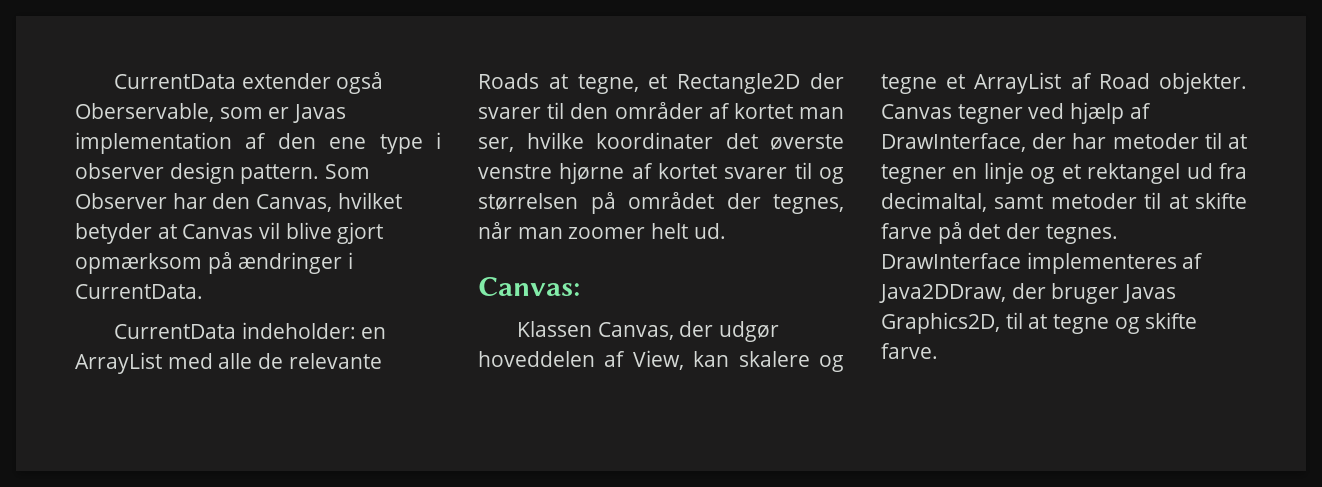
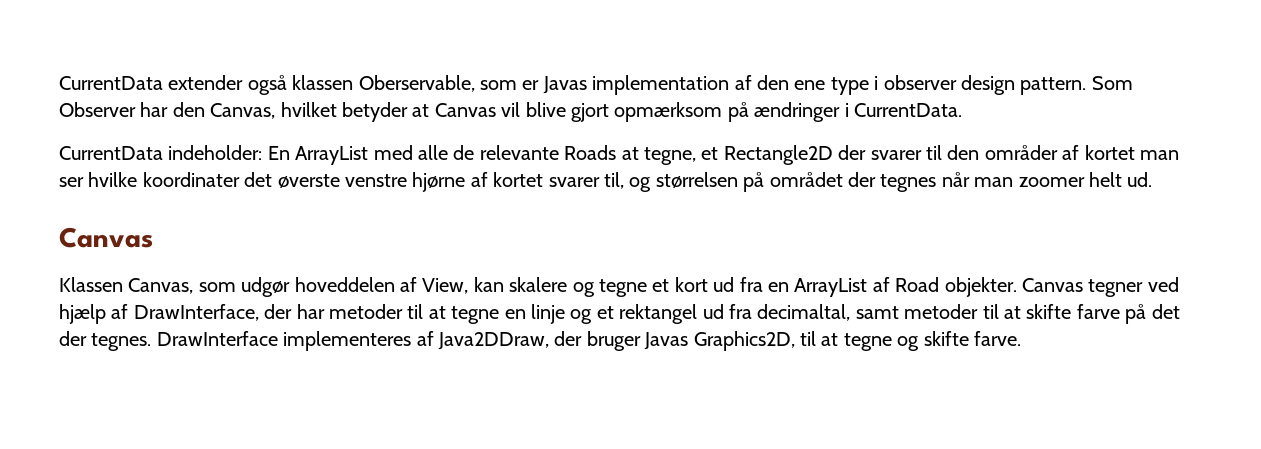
- CurrentData extender også Oberservable, som er Javas implementation af den ene type i observer design pattern.
+ CurrentData extender også klassen Oberservable, som er Javas implementation af den ene type i observer design pattern.
- CurrentData indeholder: en ArrayList med alle de relevante Roads at tegne, et Rectangle2D der svarer til den områder af kortet man ser, hvilke koordinater det øverste venstre hjørne af kortet svarer til og størrelsen på området der tegnes, når man zoomer helt ud.
- Canvas:
+ CurrentData indeholder: En ArrayList med alle de relevante Roads at tegne, et Rectangle2D der svarer til den områder af kortet man ser hvilke koordinater det øverste venstre hjørne af kortet svarer til, og størrelsen på området der tegnes når man zoomer helt ud.
+ Canvas
- Klassen Canvas, der udgør hoveddelen af View, kan skalere og tegne et ArrayList af Road objekter.
+ Klassen Canvas, som udgør hoveddelen af View, kan skalere og tegne et kort ud fra en ArrayList af Road objekter.
- Canvas tegner ved hjælp af DrawInterface, der har metoder til at tegner en linje og et rektangel ud fra decimaltal, samt metoder til at skifte farve på det der tegnes.
+ Canvas tegner ved hjælp af DrawInterface, der har metoder til at tegne en linje og et rektangel ud fra decimaltal, samt metoder til at skifte farve på det der tegnes.

